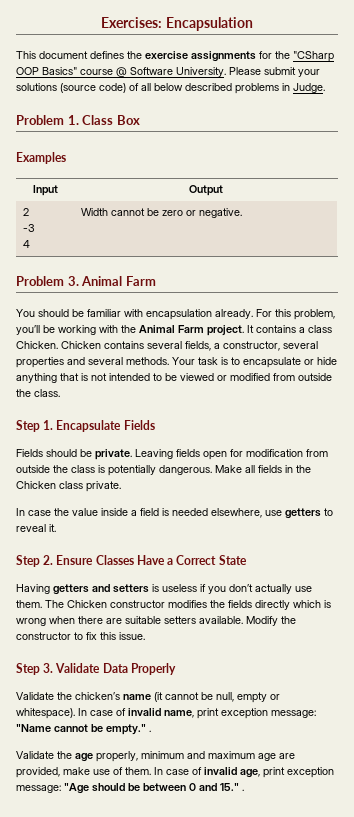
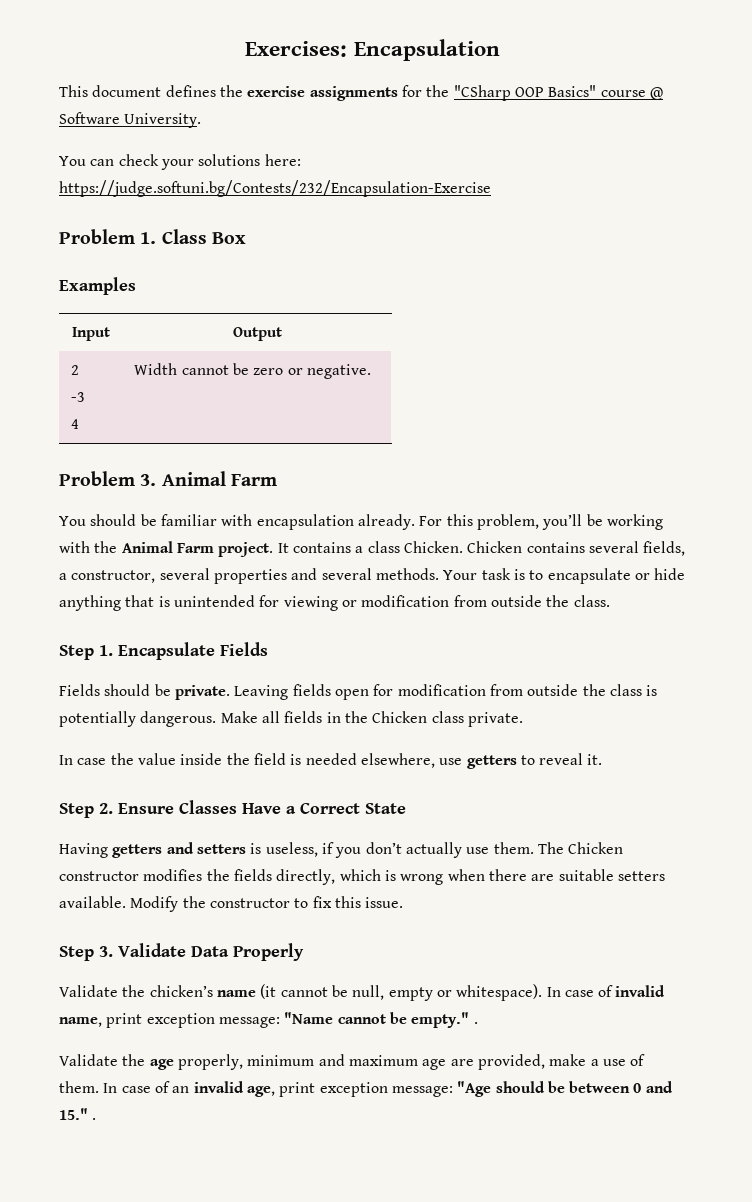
- This document defines the exercise assignments for the "CSharp OOP Basics" course @ Software University. Please submit your solutions (source code) of all below described problems in Judge.
+ This document defines the exercise assignments for the "CSharp OOP Basics" course @ Software University.
+ You can check your solutions here: https://judge.softuni.bg/Contests/232/Encapsulation-Exercise
- Your task is to encapsulate or hide anything that is not intended to be viewed or modified from outside the class.
+ Your task is to encapsulate or hide anything that is unintended for viewing or modification from outside the class.
- In case the value inside a field is needed elsewhere, use getters to reveal it.
+ In case the value inside the field is needed elsewhere, use getters to reveal it.
- Having getters and setters is useless if you don’t actually use them.
+ Having getters and setters is useless, if you don’t actually use them.
- The Chicken constructor modifies the fields directly which is wrong when there are suitable setters available.
+ The Chicken constructor modifies the fields directly, which is wrong when there are suitable setters available.
- Validate the age properly, minimum and maximum age are provided, make use of them.
+ Validate the age properly, minimum and maximum age are provided, make a use of them.
- In case of invalid age, print exception message: "Age should be between 0 and 15." .
+ In case of an invalid age, print exception message: "Age should be between 0 and 15." .

